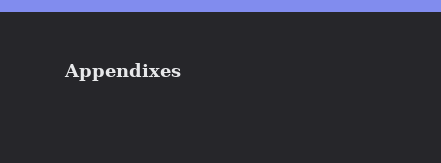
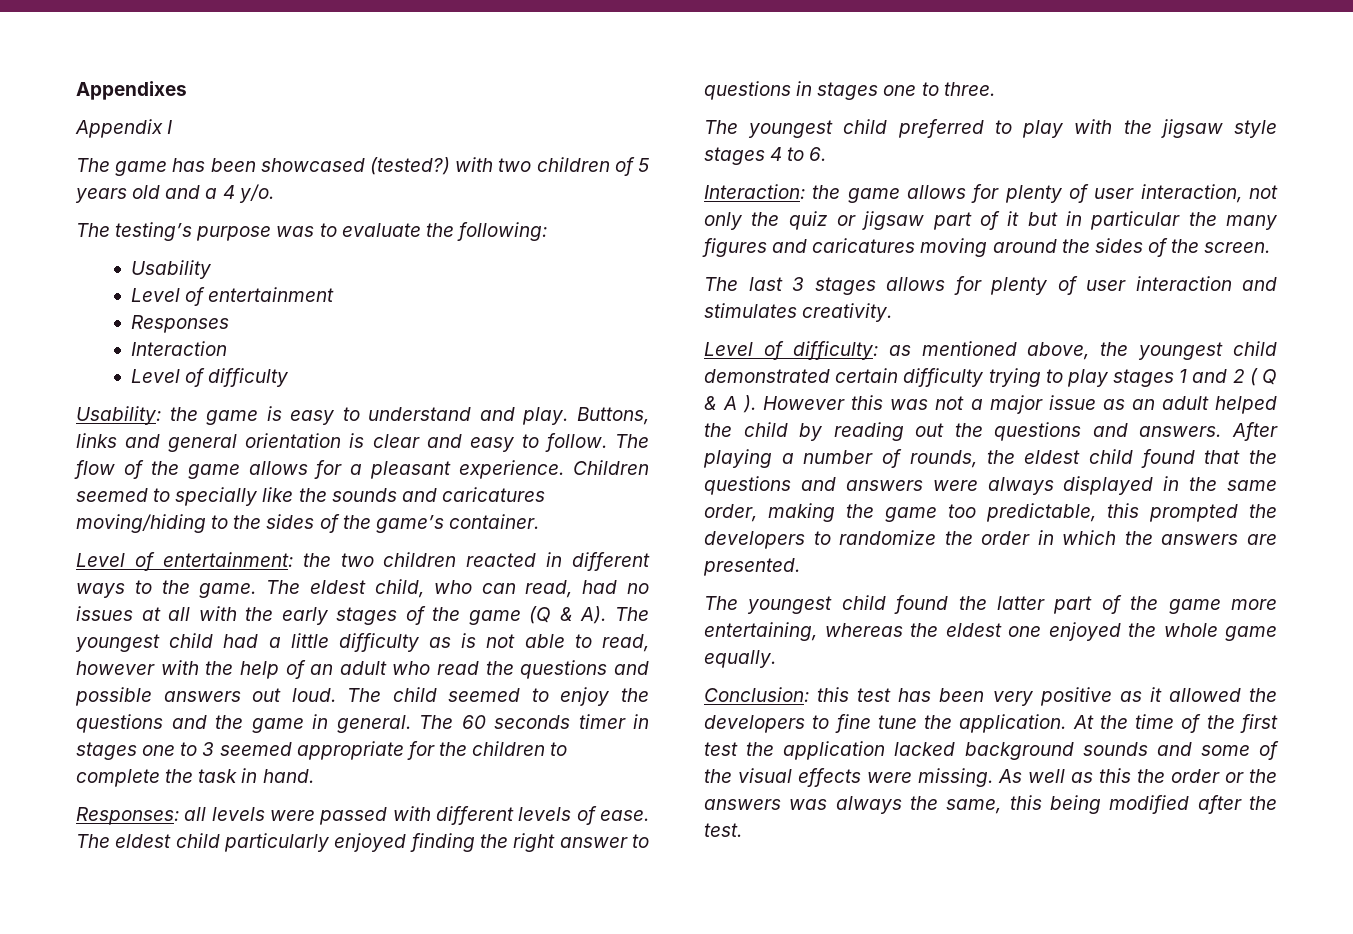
+ Appendix I
+ The game has been showcased (tested?) with two children of 5 years old and a 4 y/o.
+ The testing’s purpose was to evaluate the following:
+ Usability
+ Level of entertainment
+ Responses
+ Interaction
+ Level of difficulty
+ Usability: the game is easy to understand and play. Buttons, links and general orientation is clear and easy to follow. The flow of the game allows for a pleasant experience. Children seemed to specially like the sounds and caricatures moving/hiding to the sides of the game’s container.
+ Level of entertainment: the two children reacted in different ways to the game. The eldest child, who can read, had no issues at all with the early stages of the game (Q & A). The youngest child had a little difficulty as is not able to read, however with the help of an adult who read the questions and possible answers out loud. The child seemed to enjoy the questions and the game in general. The 60 seconds timer in stages one to 3 seemed appropriate for the children to complete the task in hand.
+ Responses: all levels were passed with different levels of ease. The eldest child particularly enjoyed finding the right answer to questions in stages one to three.
+ The youngest child preferred to play with the jigsaw style stages 4 to 6.
+ Interaction: the game allows for plenty of user interaction, not only the quiz or jigsaw part of it but in particular the many figures and caricatures moving around the sides of the screen.
+ The last 3 stages allows for plenty of user interaction and stimulates creativity.
+ Level of difficulty: as mentioned above, the youngest child demonstrated certain difficulty trying to play stages 1 and 2 ( Q & A ). However this was not a major issue as an adult helped the child by reading out the questions and answers. After playing a number of rounds, the eldest child found that the questions and answers were always displayed in the same order, making the game too predictable, this prompted the developers to randomize the order in which the answers are presented.
+ The youngest child found the latter part of the game more entertaining, whereas the eldest one enjoyed the whole game equally.
+ Conclusion: this test has been very positive as it allowed the developers to fine tune the application. At the time of the first test the application lacked background sounds and some of the visual effects were missing. As well as this the order or the answers was always the same, this being modified after the test.

